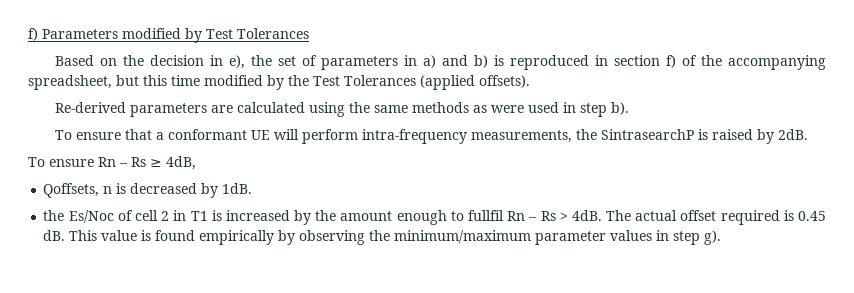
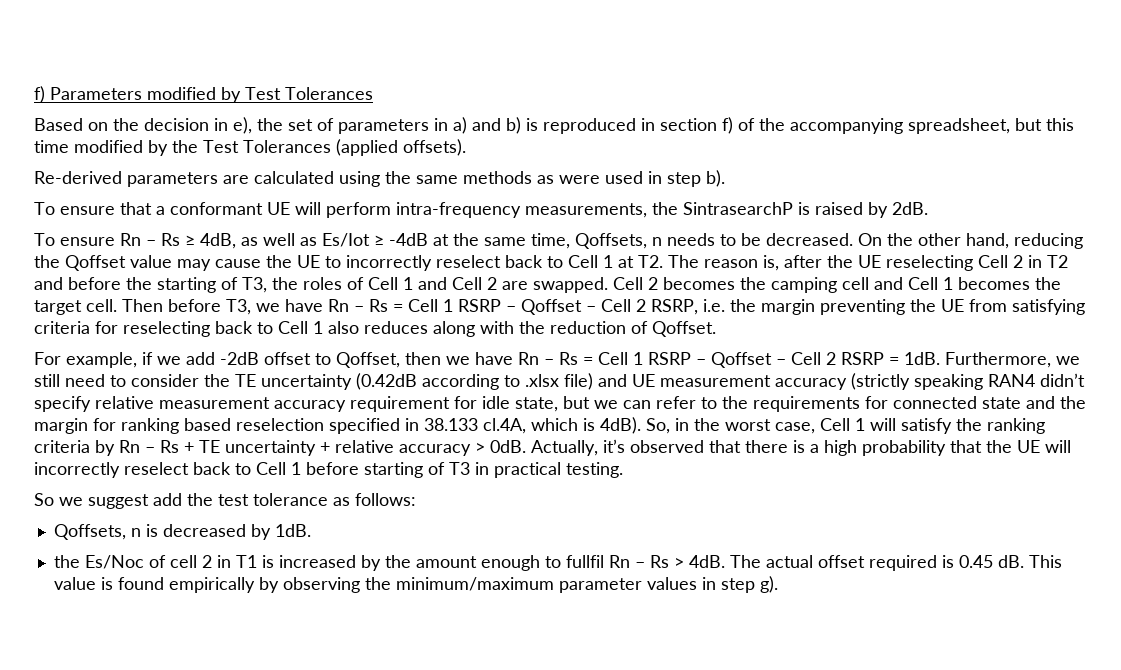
- To ensure Rn – Rs ≥ 4dB,
+ To ensure Rn – Rs ≥ 4dB, as well as Es/Iot ≥ -4dB at the same time, Qoffsets, n needs to be decreased. On the other hand, reducing the Qoffset value may cause the UE to incorrectly reselect back to Cell 1 at T2. The reason is, after the UE reselecting Cell 2 in T2 and before the starting of T3, the roles of Cell 1 and Cell 2 are swapped. Cell 2 becomes the camping cell and Cell 1 becomes the target cell. Then before T3, we have Rn – Rs = Cell 1 RSRP – Qoffset – Cell 2 RSRP, i.e. the margin preventing the UE from satisfying criteria for reselecting back to Cell 1 also reduces along with the reduction of Qoffset.
+ For example, if we add -2dB offset to Qoffset, then we have Rn – Rs = Cell 1 RSRP – Qoffset – Cell 2 RSRP = 1dB. Furthermore, we still need to consider the TE uncertainty (0.42dB according to .xlsx file) and UE measurement accuracy (strictly speaking RAN4 didn’t specify relative measurement accuracy requirement for idle state, but we can refer to the requirements for connected state and the margin for ranking based reselection specified in 38.133 cl.4A, which is 4dB). So, in the worst case, Cell 1 will satisfy the ranking criteria by Rn – Rs + TE uncertainty + relative accuracy > 0dB. Actually, it’s observed that there is a high probability that the UE will incorrectly reselect back to Cell 1 before starting of T3 in practical testing.
+ So we suggest add the test tolerance as follows:

